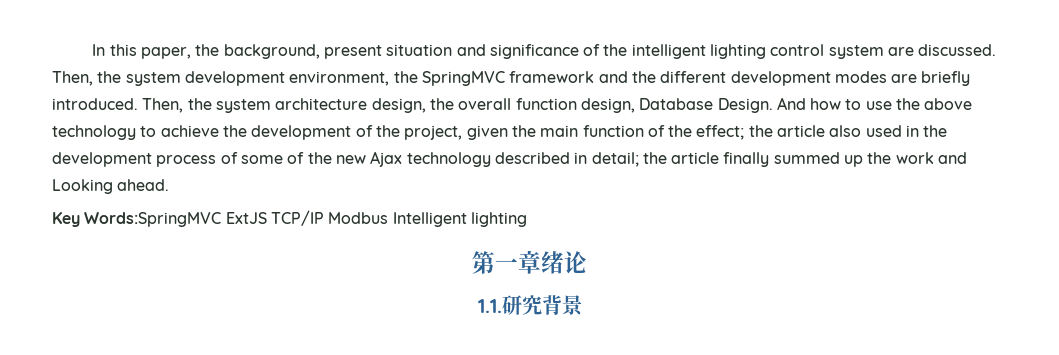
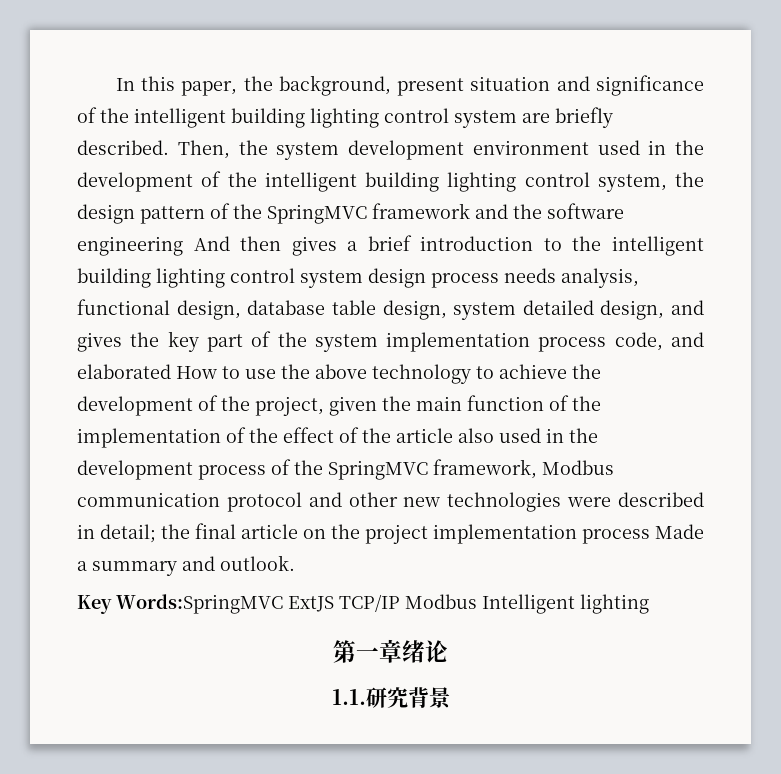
- In this paper, the background, present situation and significance of the intelligent lighting control system are discussed.
+ In this paper, the background, present situation and significance of the intelligent building lighting control system are briefly described.
- Then, the system development environment, the SpringMVC framework and the different development modes are briefly introduced. Then, the system architecture design, the overall function design, Database Design. And how to use the above technology to achieve the development of the project, given the main function of the effect; the article also used in the development process of some of the new Ajax technology described in detail; the article finally summed up the work and Looking ahead.
+ Then, the system development environment used in the development of the intelligent building lighting control system, the design pattern of the SpringMVC framework and the software engineering And then gives a brief introduction to the intelligent building lighting control system design process needs analysis, functional design, database table design, system detailed design, and gives the key part of the system implementation process code, and elaborated How to use the above technology to achieve the development of the project, given the main function of the implementation of the effect of the article also used in the development process of the SpringMVC framework, Modbus communication protocol and other new technologies were described in detail; the final article on the project implementation process Made a summary and outlook.

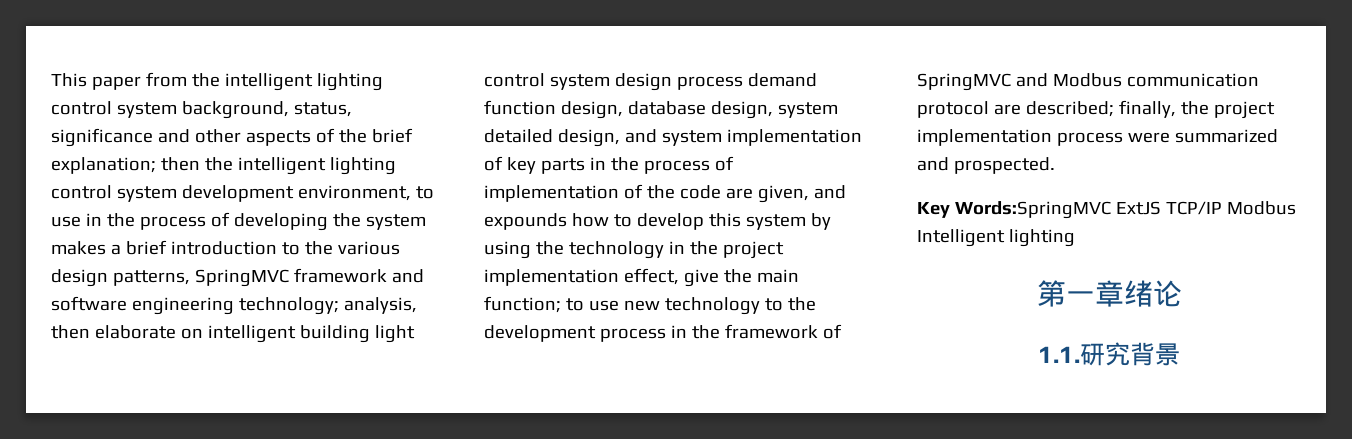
- In this paper, the background, present situation and significance of the intelligent building lighting control system are briefly described. Then, the system development environment used in the development of the intelligent building lighting control system, the design pattern of the SpringMVC framework and the software engineering And then gives a brief introduction to the intelligent building lighting control system design process needs analysis, functional design, database table design, system detailed design, and gives the key part of the system implementation process code, and elaborated How to use the above technology to achieve the development of the project, given the main function of the implementation of the effect of the article also used in the development process of the SpringMVC framework, Modbus communication protocol and other new technologies were described in detail; the final article on the project implementation process Made a summary and outlook.
+ This paper from the intelligent lighting control system background, status, significance and other aspects of the brief explanation; then the intelligent lighting control system development environment, to use in the process of developing the system makes a brief introduction to the various design patterns, SpringMVC framework and software engineering technology; analysis, then elaborate on intelligent building light control system design process demand function design, database design, system detailed design, and system implementation of key parts in the process of implementation of the code are given, and expounds how to develop this system by using the technology in the project implementation effect, give the main function; to use new technology to the development process in the framework of SpringMVC and Modbus communication protocol are described; finally, the project implementation process were summarized and prospected.

